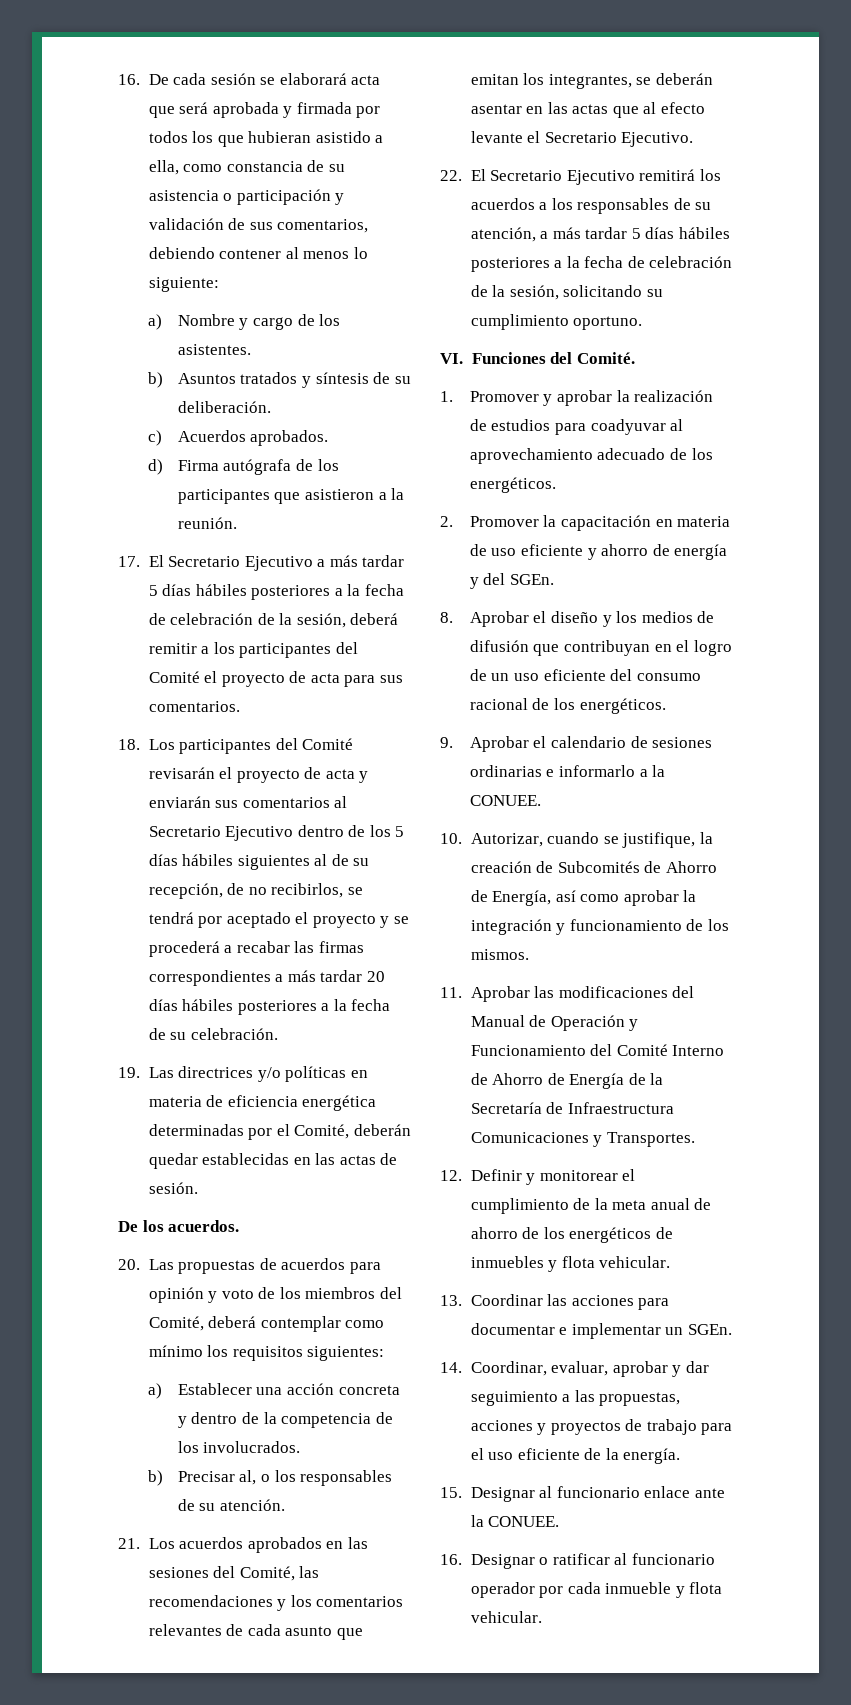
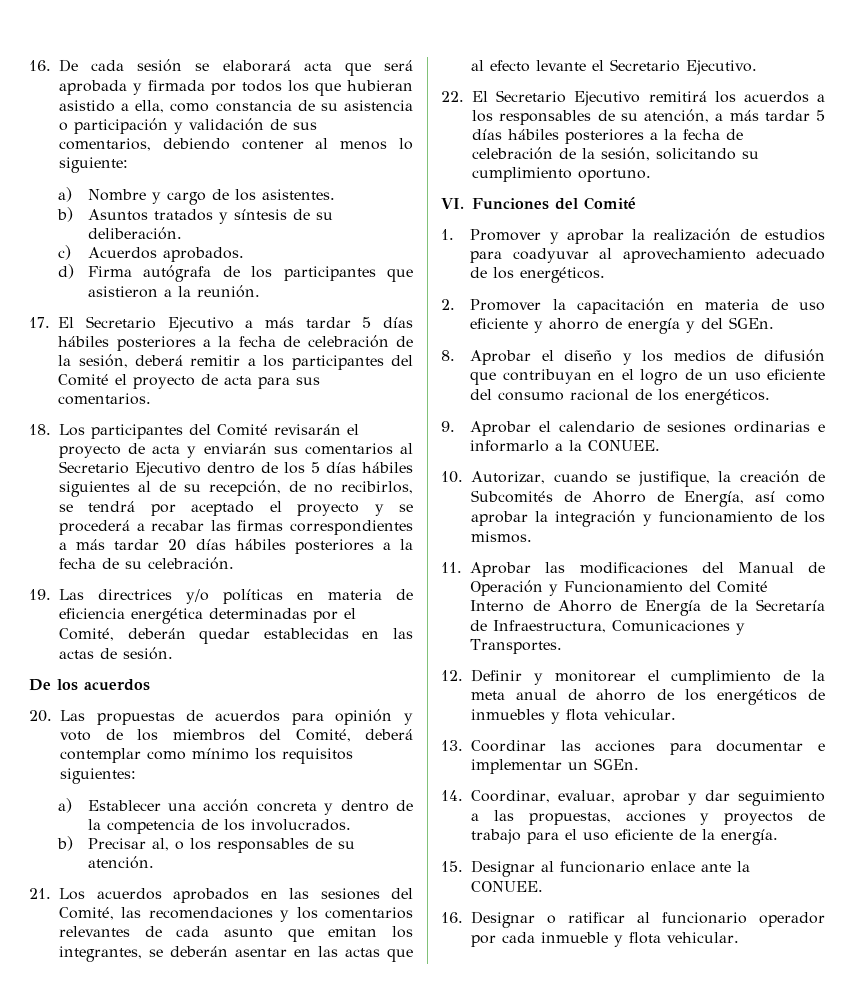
- De los acuerdos.
+ De los acuerdos
- VI. Funciones del Comité.
+ VI. Funciones del Comité
- 11. Aprobar las modificaciones del Manual de Operación y Funcionamiento del Comité Interno de Ahorro de Energía de la Secretaría de Infraestructura Comunicaciones y Transportes.
+ 11. Aprobar las modificaciones del Manual de Operación y Funcionamiento del Comité Interno de Ahorro de Energía de la Secretaría de Infraestructura, Comunicaciones y Transportes.

